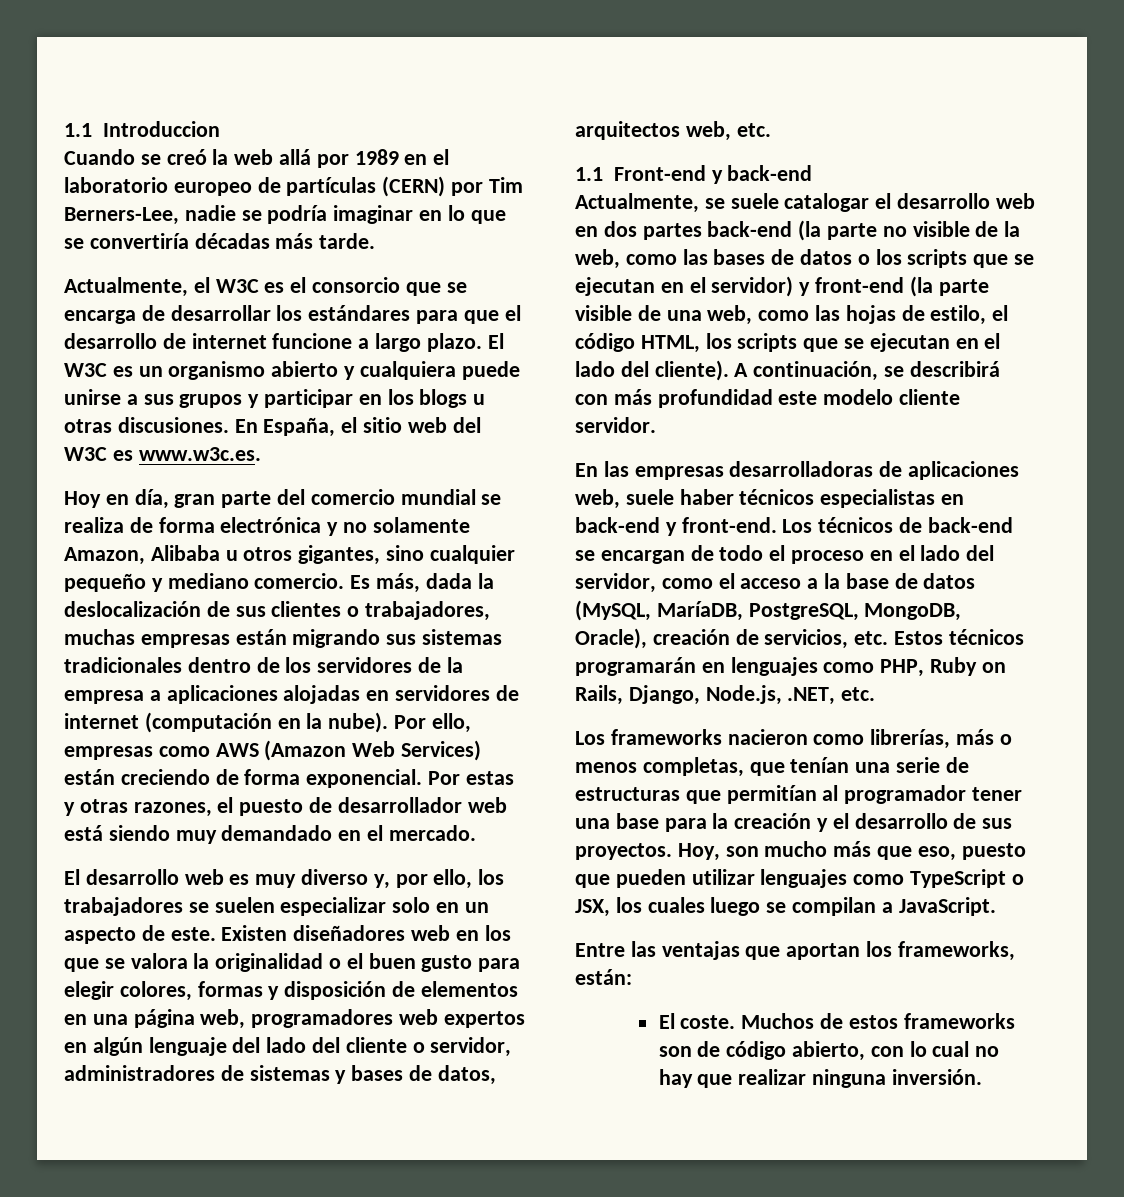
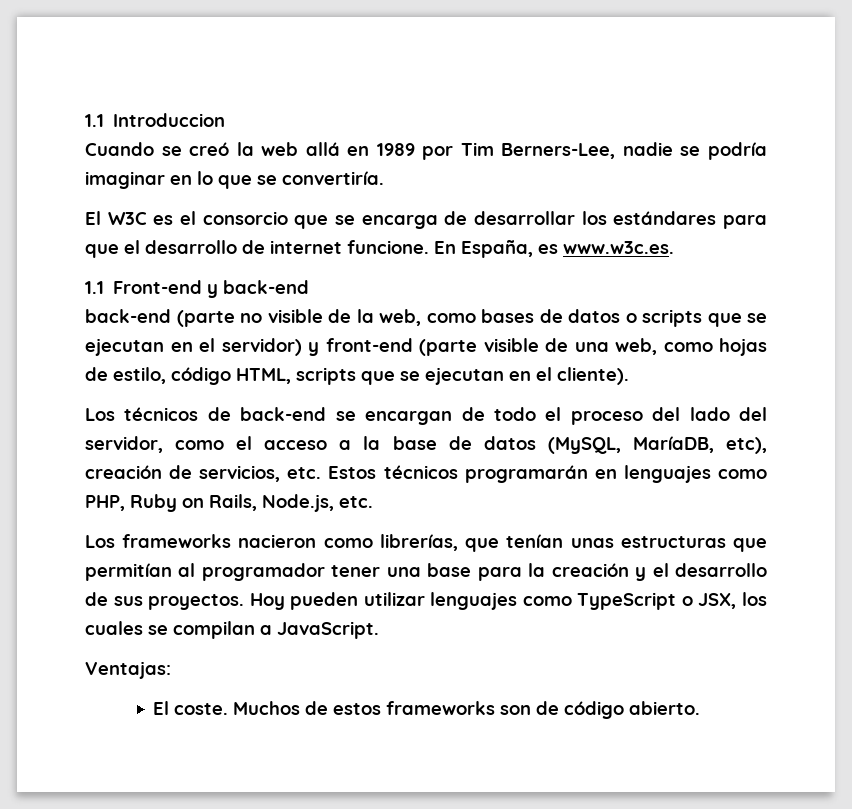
- Cuando se creó la web allá por 1989 en el laboratorio europeo de partículas (CERN) por Tim Berners-Lee, nadie se podría imaginar en lo que se convertiría décadas más tarde.
- Actualmente, el W3C es el consorcio que se encarga de desarrollar los estándares para que el desarrollo de internet funcione a largo plazo. El W3C es un organismo abierto y cualquiera puede unirse a sus grupos y participar en los blogs u otras discusiones. En España, el sitio web del W3C es www.w3c.es.
- Hoy en día, gran parte del comercio mundial se realiza de forma electrónica y no solamente Amazon, Alibaba u otros gigantes, sino cualquier pequeño y mediano comercio. Es más, dada la deslocalización de sus clientes o trabajadores, muchas empresas están migrando sus sistemas tradicionales dentro de los servidores de la empresa a aplicaciones alojadas en servidores de internet (computación en la nube). Por ello, empresas como AWS (Amazon Web Services) están creciendo de forma exponencial. Por estas y otras razones, el puesto de desarrollador web está siendo muy demandado en el mercado.
- El desarrollo web es muy diverso y, por ello, los trabajadores se suelen especializar solo en un aspecto de este. Existen diseñadores web en los que se valora la originalidad o el buen gusto para elegir colores, formas y disposición de elementos en una página web, programadores web expertos en algún lenguaje del lado del cliente o servidor, administradores de sistemas y bases de datos, arquitectos web, etc.
+ Cuando se creó la web allá en 1989 por Tim Berners-Lee, nadie se podría imaginar en lo que se convertiría.
+ El W3C es el consorcio que se encarga de desarrollar los estándares para que el desarrollo de internet funcione. En España, es www.w3c.es.
  1.1 Front-end y back-end
- Actualmente, se suele catalogar el desarrollo web en dos partes back-end (la parte no visible de la web, como las bases de datos o los scripts que se ejecutan en el servidor) y front-end (la parte visible de una web, como las hojas de estilo, el código HTML, los scripts que se ejecutan en el lado del cliente). A continuación, se describirá con más profundidad este modelo cliente servidor.
- En las empresas desarrolladoras de aplicaciones web, suele haber técnicos especialistas en back-end y front-end. Los técnicos de back-end se encargan de todo el proceso en el lado del servidor, como el acceso a la base de datos (MySQL, MaríaDB, PostgreSQL, MongoDB, Oracle), creación de servicios, etc. Estos técnicos programarán en lenguajes como PHP, Ruby on Rails, Django, Node.js, .NET, etc.
+ back-end (parte no visible de la web, como bases de datos o scripts que se ejecutan en el servidor) y front-end (parte visible de una web, como hojas de estilo, código HTML, scripts que se ejecutan en el cliente).
+ Los técnicos de back-end se encargan de todo el proceso del lado del servidor, como el acceso a la base de datos (MySQL, MaríaDB, etc), creación de servicios, etc. Estos técnicos programarán en lenguajes como PHP, Ruby on Rails, Node.js, etc.
- Los frameworks nacieron como librerías, más o menos completas, que tenían una serie de estructuras que permitían al programador tener una base para la creación y el desarrollo de sus proyectos.
+ Los frameworks nacieron como librerías, que tenían unas estructuras que permitían al programador tener una base para la creación y el desarrollo de sus proyectos.
- Hoy, son mucho más que eso, puesto que pueden utilizar lenguajes como TypeScript o JSX, los cuales luego se compilan a JavaScript.
+ Hoy pueden utilizar lenguajes como TypeScript o JSX, los cuales se compilan a JavaScript.
- Entre las ventajas que aportan los frameworks, están:
+ Ventajas:
- Muchos de estos frameworks son de código abierto, con lo cual no hay que realizar ninguna inversión.
+ Muchos de estos frameworks son de código abierto.

